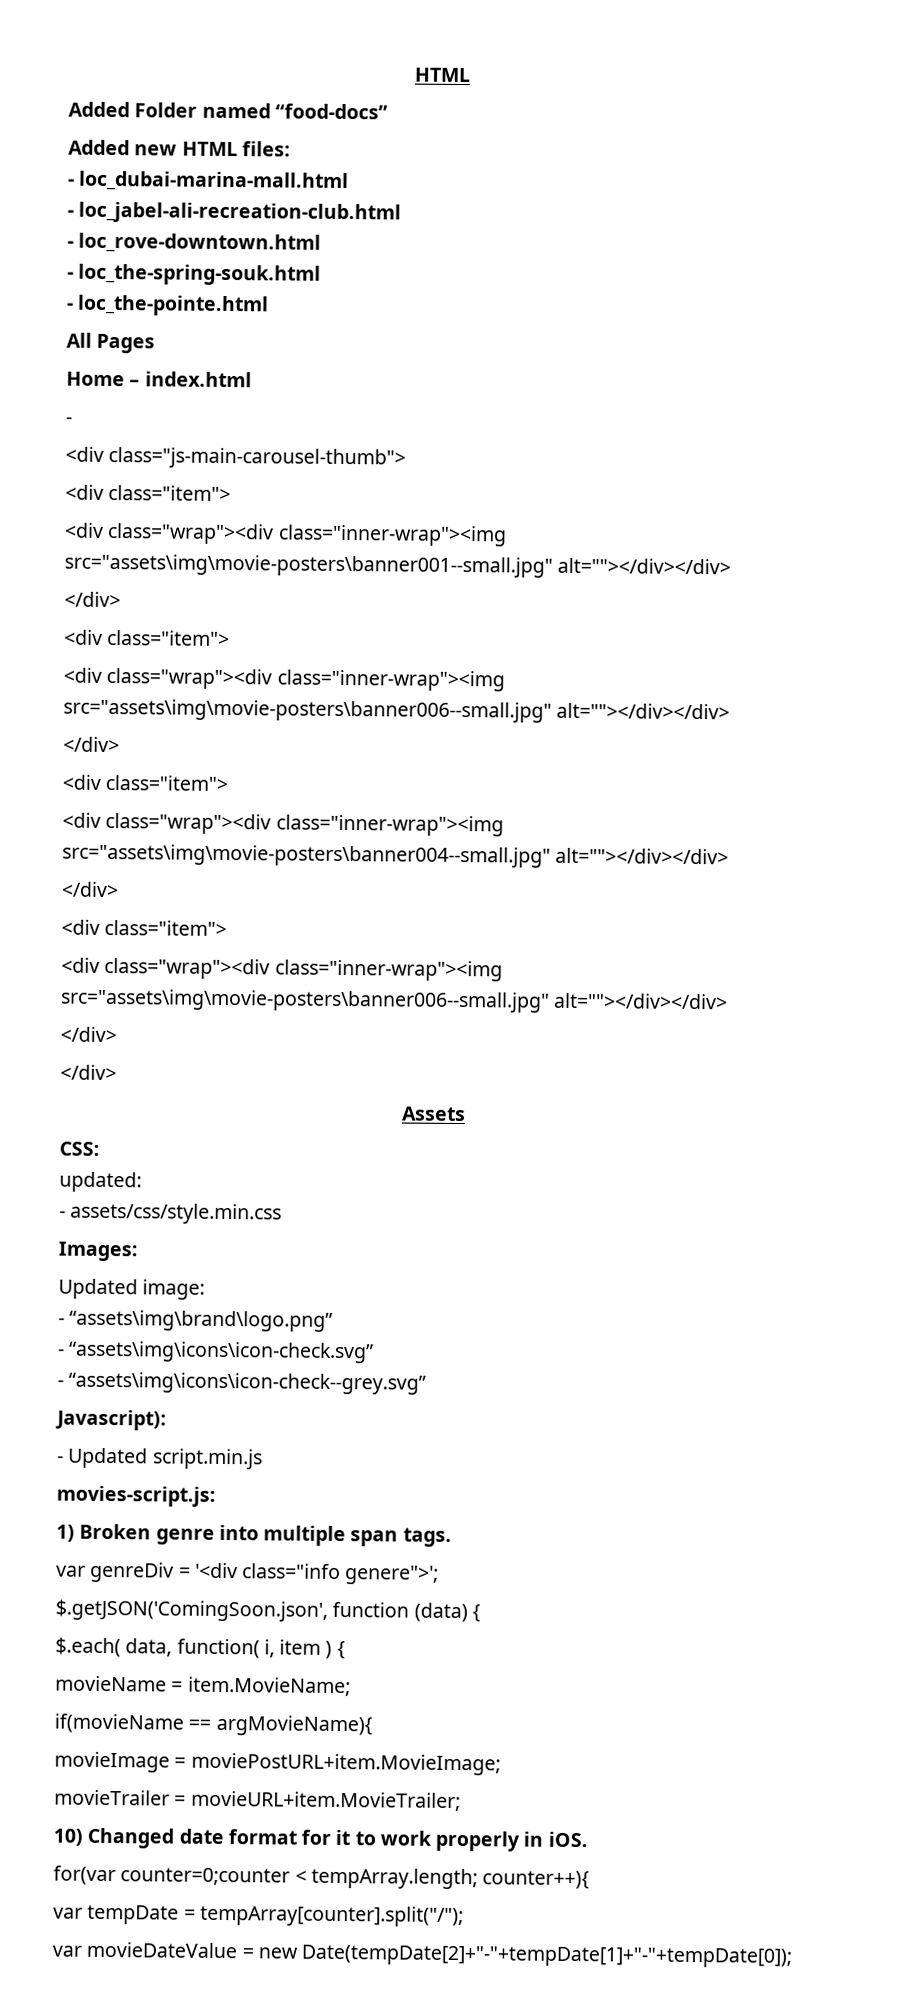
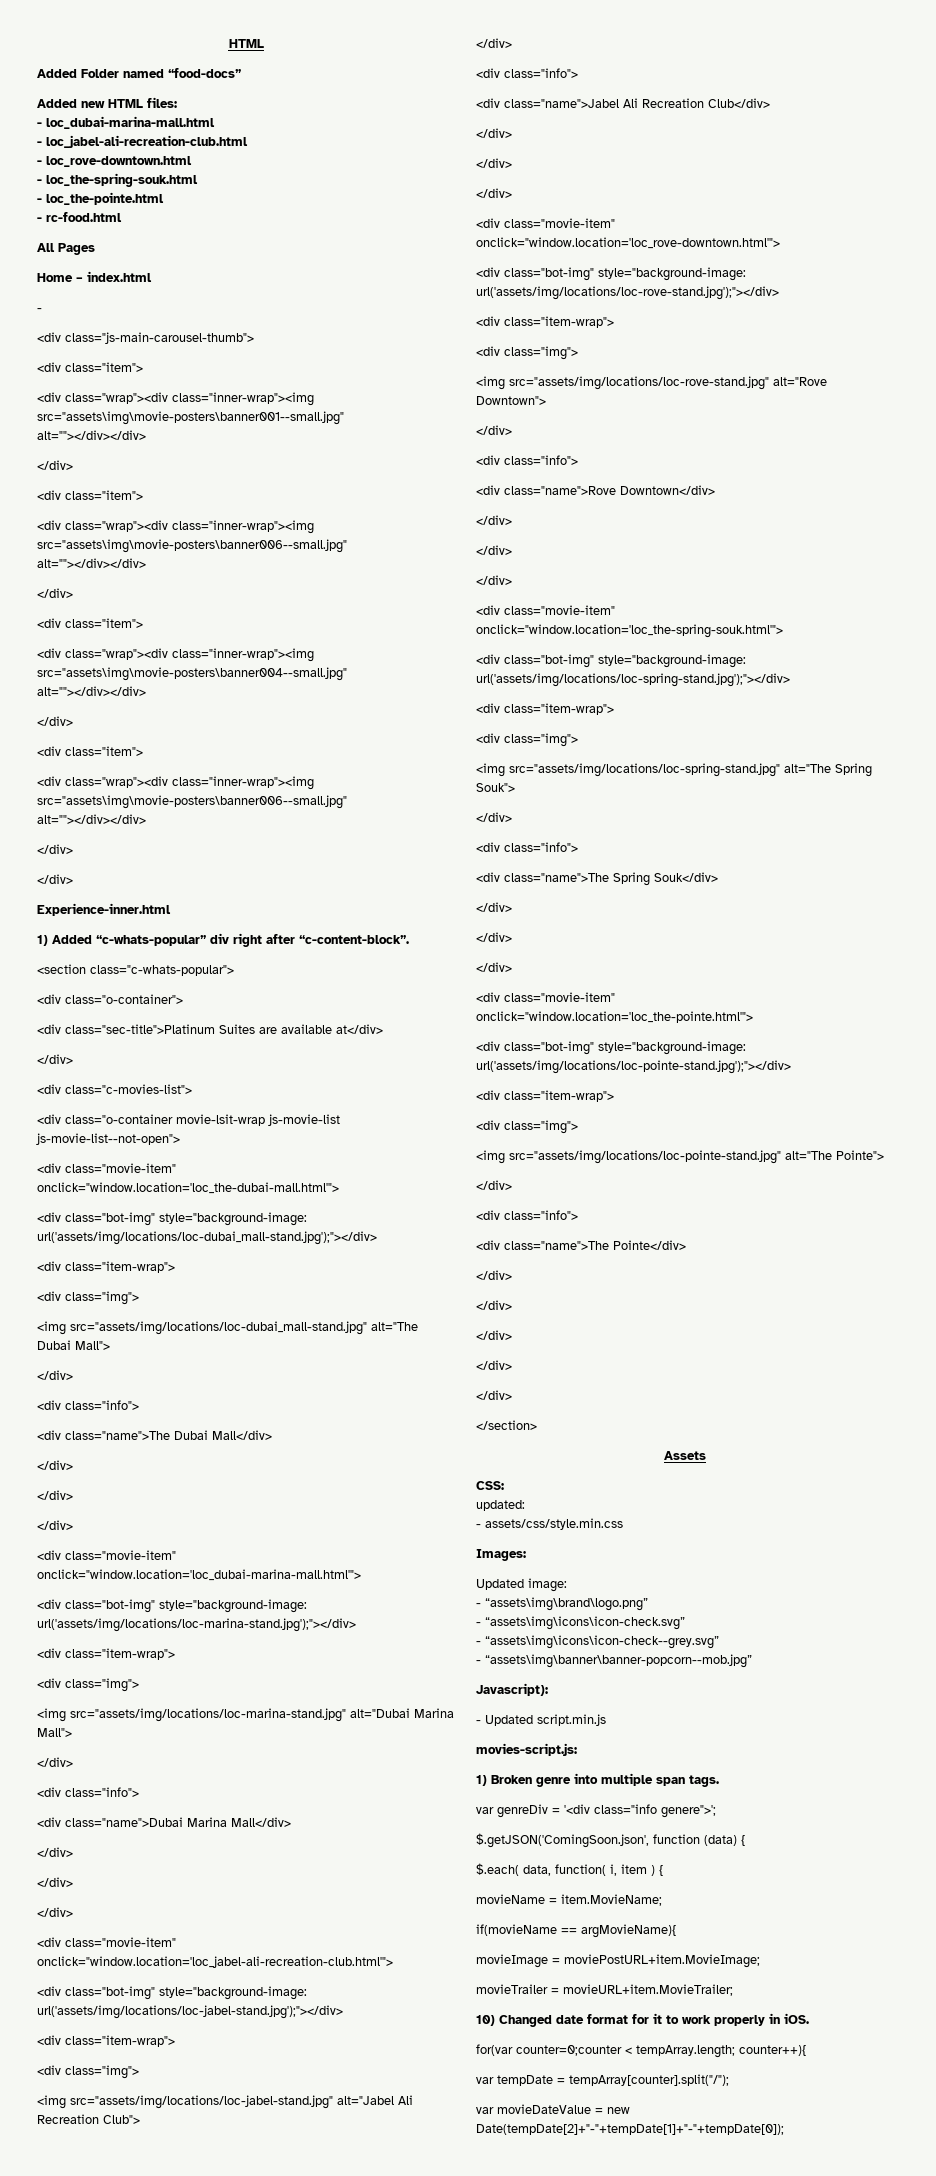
+ - rc-food.html
+ Experience-inner.html
+ 1) Added “c-whats-popular” div right after “c-content-block”.
+ <section class="c-whats-popular">
+ <div class="o-container">
+ <div class="sec-title">Platinum Suites are available at</div>
+ </div>
+ <div class="c-movies-list">
+ <div class="o-container movie-lsit-wrap js-movie-list js-movie-list--not-open">
+ <div class="movie-item" onclick="window.location='loc_the-dubai-mall.html'">
+ <div class="bot-img" style="background-image: url('assets/img/locations/loc-dubai_mall-stand.jpg');"></div>
+ <div class="item-wrap">
+ <div class="img">
+ <img src="assets/img/locations/loc-dubai_mall-stand.jpg" alt="The Dubai Mall">
+ </div>
+ <div class="info">
+ <div class="name">The Dubai Mall</div>
+ </div>
+ </div>
+ </div>
+ <div class="movie-item" onclick="window.location='loc_dubai-marina-mall.html'">
+ <div class="bot-img" style="background-image: url('assets/img/locations/loc-marina-stand.jpg');"></div>
+ <div class="item-wrap">
+ <div class="img">
+ <img src="assets/img/locations/loc-marina-stand.jpg" alt="Dubai Marina Mall">
+ </div>
+ <div class="info">
+ <div class="name">Dubai Marina Mall</div>
+ </div>
+ </div>
+ </div>
+ <div class="movie-item" onclick="window.location='loc_jabel-ali-recreation-club.html'">
+ <div class="bot-img" style="background-image: url('assets/img/locations/loc-jabel-stand.jpg');"></div>
+ <div class="item-wrap">
+ <div class="img">
+ <img src="assets/img/locations/loc-jabel-stand.jpg" alt="Jabel Ali Recreation Club">
+ </div>
+ <div class="info">
+ <div class="name">Jabel Ali Recreation Club</div>
+ </div>
+ </div>
+ </div>
+ <div class="movie-item" onclick="window.location='loc_rove-downtown.html'">
+ <div class="bot-img" style="background-image: url('assets/img/locations/loc-rove-stand.jpg');"></div>
+ <div class="item-wrap">
+ <div class="img">
+ <img src="assets/img/locations/loc-rove-stand.jpg" alt="Rove Downtown">
+ </div>
+ <div class="info">
+ <div class="name">Rove Downtown</div>
+ </div>
+ </div>
+ </div>
+ <div class="movie-item" onclick="window.location='loc_the-spring-souk.html'">
+ <div class="bot-img" style="background-image: url('assets/img/locations/loc-spring-stand.jpg');"></div>
+ <div class="item-wrap">
+ <div class="img">
+ <img src="assets/img/locations/loc-spring-stand.jpg" alt="The Spring Souk">
+ </div>
+ <div class="info">
+ <div class="name">The Spring Souk</div>
+ </div>
+ </div>
+ </div>
+ <div class="movie-item" onclick="window.location='loc_the-pointe.html'">
+ <div class="bot-img" style="background-image: url('assets/img/locations/loc-pointe-stand.jpg');"></div>
+ <div class="item-wrap">
+ <div class="img">
+ <img src="assets/img/locations/loc-pointe-stand.jpg" alt="The Pointe">
+ </div>
+ <div class="info">
+ <div class="name">The Pointe</div>
+ </div>
+ </div>
+ </div>
+ </div>
+ </div>
+ </section>
+ - “assets\img\banner\banner-popcorn--mob.jpg”

